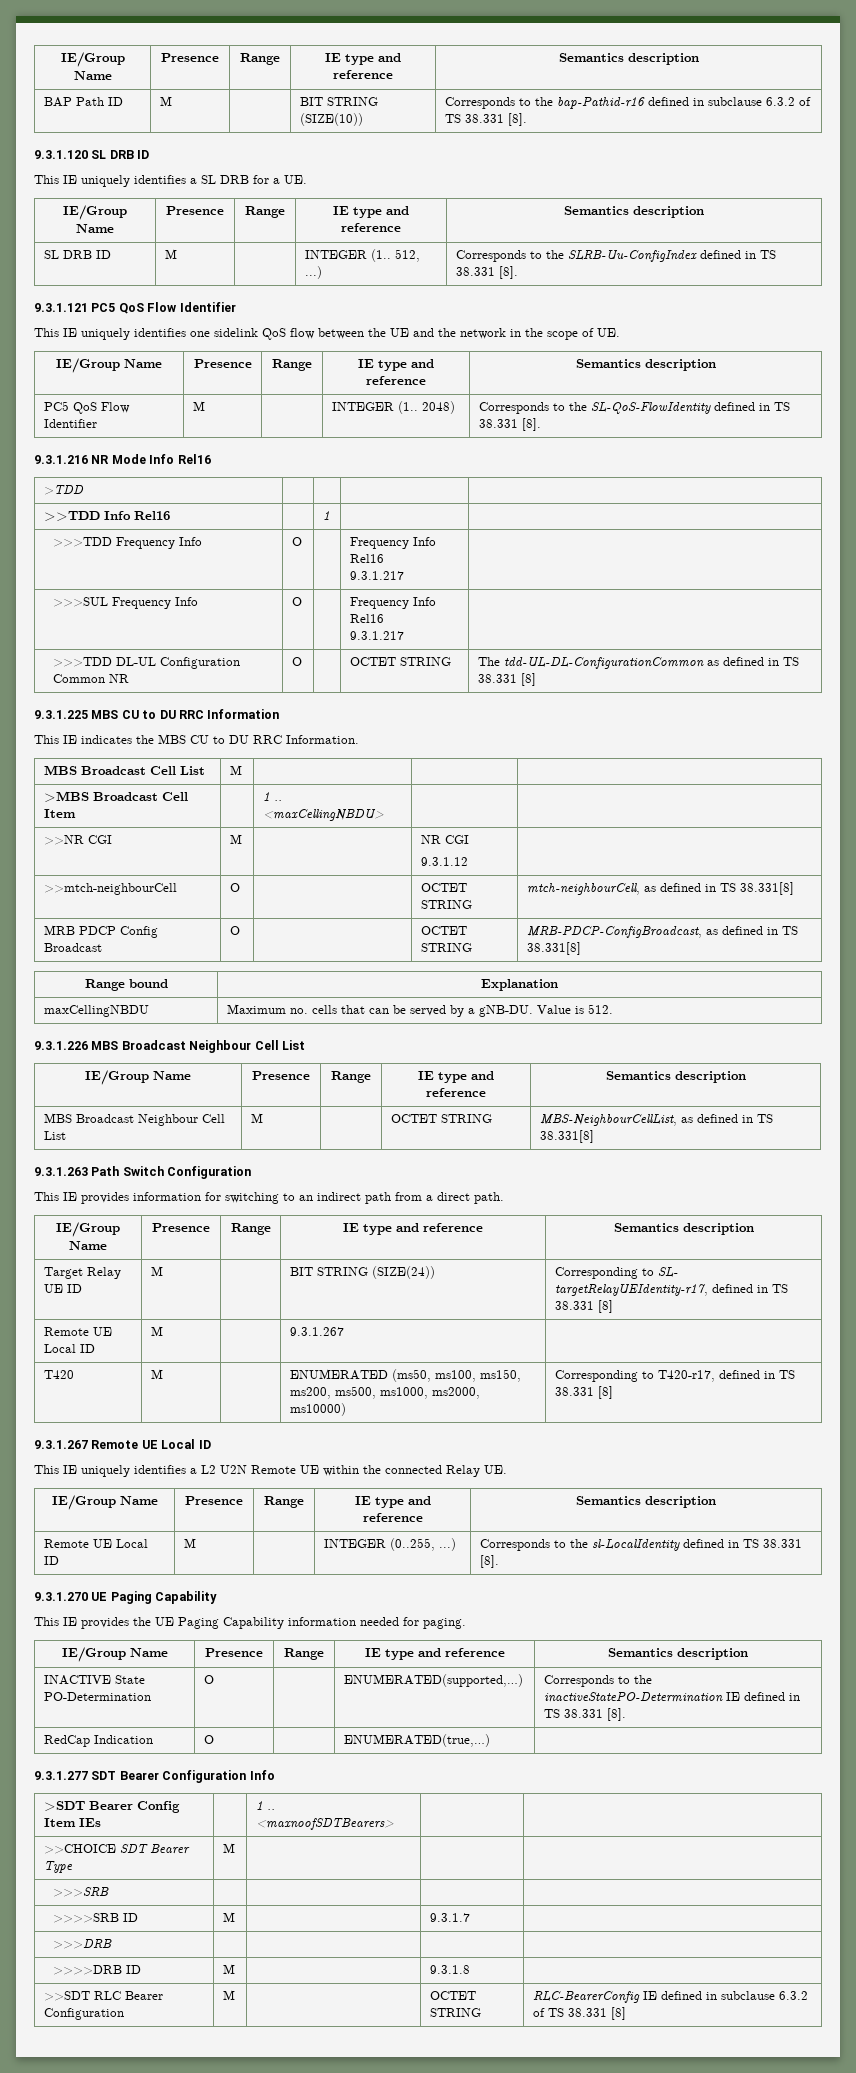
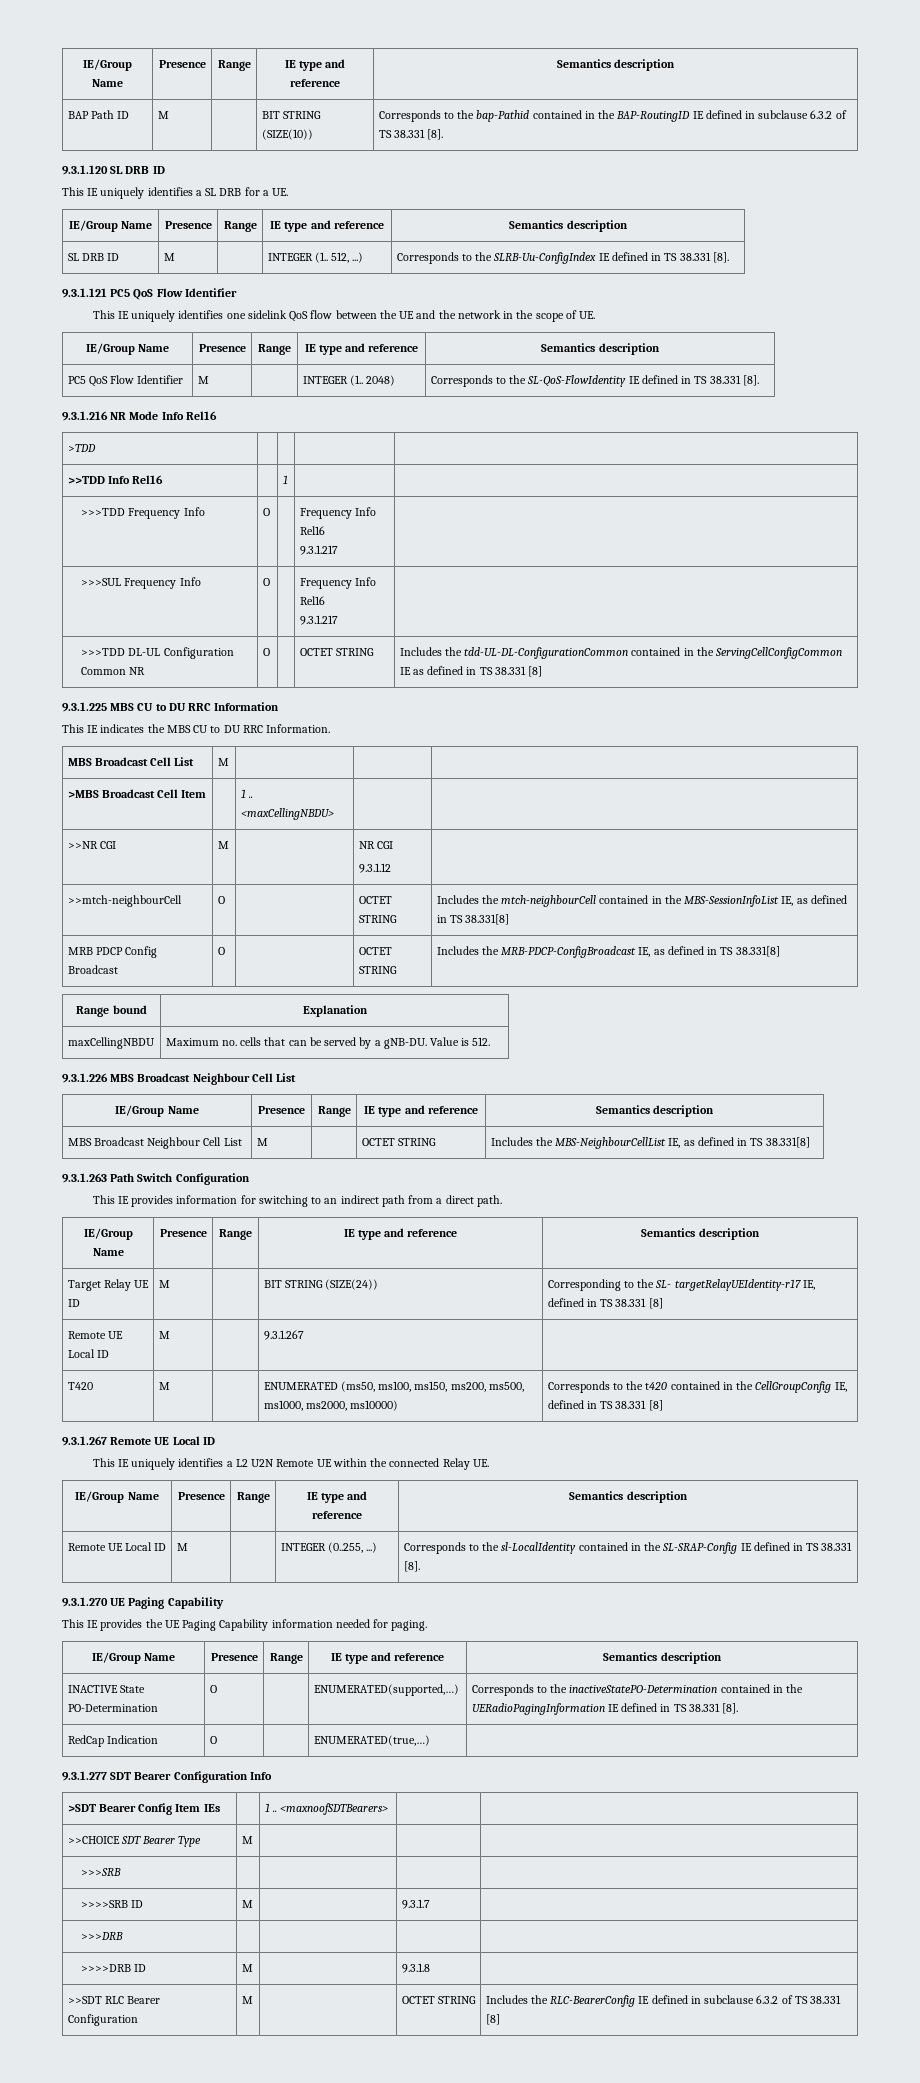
- BAP Path ID | M | | BIT STRING (SIZE(10)) | Corresponds to the bap-Pathid-r16 defined in subclause 6.3.2 of TS 38.331 [8].
+ BAP Path ID | M | | BIT STRING (SIZE(10)) | Corresponds to the bap-Pathid contained in the BAP-RoutingID IE defined in subclause 6.3.2 of TS 38.331 [8].
- SL DRB ID | M | | INTEGER (1.. 512, ...) | Corresponds to the SLRB-Uu-ConfigIndex defined in TS 38.331 [8].
+ SL DRB ID | M | | INTEGER (1.. 512, ...) | Corresponds to the SLRB-Uu-ConfigIndex IE defined in TS 38.331 [8].
- PC5 QoS Flow Identifier | M | | INTEGER (1.. 2048) | Corresponds to the SL-QoS-FlowIdentity defined in TS 38.331 [8].
+ PC5 QoS Flow Identifier | M | | INTEGER (1.. 2048) | Corresponds to the SL-QoS-FlowIdentity IE defined in TS 38.331 [8].
- >>>TDD DL-UL Configuration Common NR | O | | OCTET STRING | The tdd-UL-DL-ConfigurationCommon as defined in TS 38.331 [8]
+ >>>TDD DL-UL Configuration Common NR | O | | OCTET STRING | Includes the tdd-UL-DL-ConfigurationCommon contained in the ServingCellConfigCommon IE as defined in TS 38.331 [8]
- >>mtch-neighbourCell | O | | OCTET STRING | mtch-neighbourCell, as defined in TS 38.331[8]
+ >>mtch-neighbourCell | O | | OCTET STRING | Includes the mtch-neighbourCell contained in the MBS-SessionInfoList IE, as defined in TS 38.331[8]
- MRB PDCP Config Broadcast | O | | OCTET STRING | MRB-PDCP-ConfigBroadcast, as defined in TS 38.331[8]
+ MRB PDCP Config Broadcast | O | | OCTET STRING | Includes the MRB-PDCP-ConfigBroadcast IE, as defined in TS 38.331[8]
- MBS Broadcast Neighbour Cell List | M | | OCTET STRING | MBS-NeighbourCellList, as defined in TS 38.331[8]
+ MBS Broadcast Neighbour Cell List | M | | OCTET STRING | Includes the MBS-NeighbourCellList IE, as defined in TS 38.331[8]
- Target Relay UE ID | M | | BIT STRING (SIZE(24)) | Corresponding to SL- targetRelayUEIdentity-r17, defined in TS 38.331 [8]
+ Target Relay UE ID | M | | BIT STRING (SIZE(24)) | Corresponding to the SL- targetRelayUEIdentity-r17 IE, defined in TS 38.331 [8]
- T420 | M | | ENUMERATED (ms50, ms100, ms150, ms200, ms500, ms1000, ms2000, ms10000) | Corresponding to T420-r17, defined in TS 38.331 [8]
+ T420 | M | | ENUMERATED (ms50, ms100, ms150, ms200, ms500, ms1000, ms2000, ms10000) | Corresponds to the t420 contained in the CellGroupConfig IE, defined in TS 38.331 [8]
- Remote UE Local ID | M | | INTEGER (0..255, ...) | Corresponds to the sl-LocalIdentity defined in TS 38.331 [8].
+ Remote UE Local ID | M | | INTEGER (0..255, ...) | Corresponds to the sl-LocalIdentity contained in the SL-SRAP-Config IE defined in TS 38.331 [8].
- INACTIVE State PO-Determination | O | | ENUMERATED(supported,…) | Corresponds to the inactiveStatePO-Determination IE defined in TS 38.331 [8].
+ INACTIVE State PO-Determination | O | | ENUMERATED(supported,…) | Corresponds to the inactiveStatePO-Determination contained in the UERadioPagingInformation IE defined in TS 38.331 [8].
- >>SDT RLC Bearer Configuration | M | | OCTET STRING | RLC-BearerConfig IE defined in subclause 6.3.2 of TS 38.331 [8]
+ >>SDT RLC Bearer Configuration | M | | OCTET STRING | Includes the RLC-BearerConfig IE defined in subclause 6.3.2 of TS 38.331 [8]

